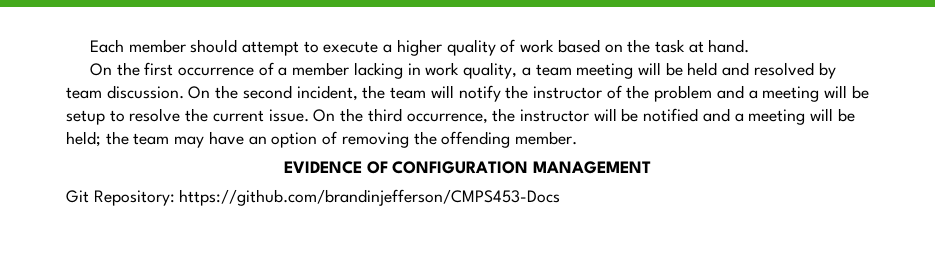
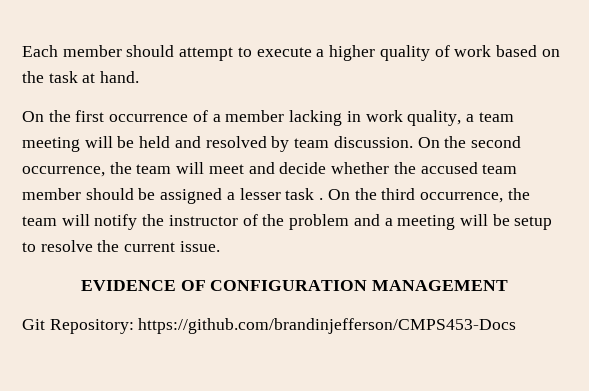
- On the second incident, the team will notify the instructor of the problem and a meeting will be setup to resolve the current issue. On the third occurrence, the instructor will be notified and a meeting will be held; the team may have an option of removing the offending member.
+ On the second occurrence, the team will meet and decide whether the accused team member should be assigned a lesser task . On the third occurrence, the team will notify the instructor of the problem and a meeting will be setup to resolve the current issue.

